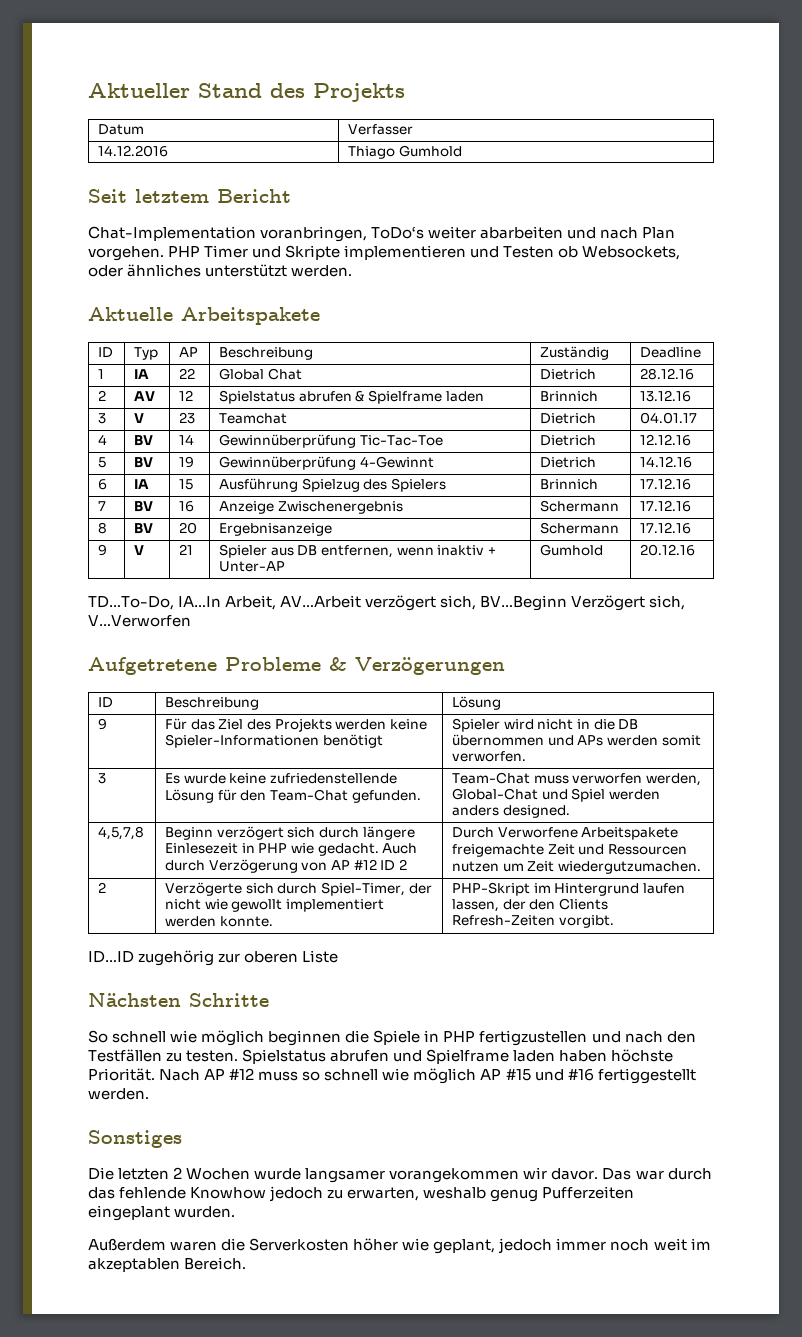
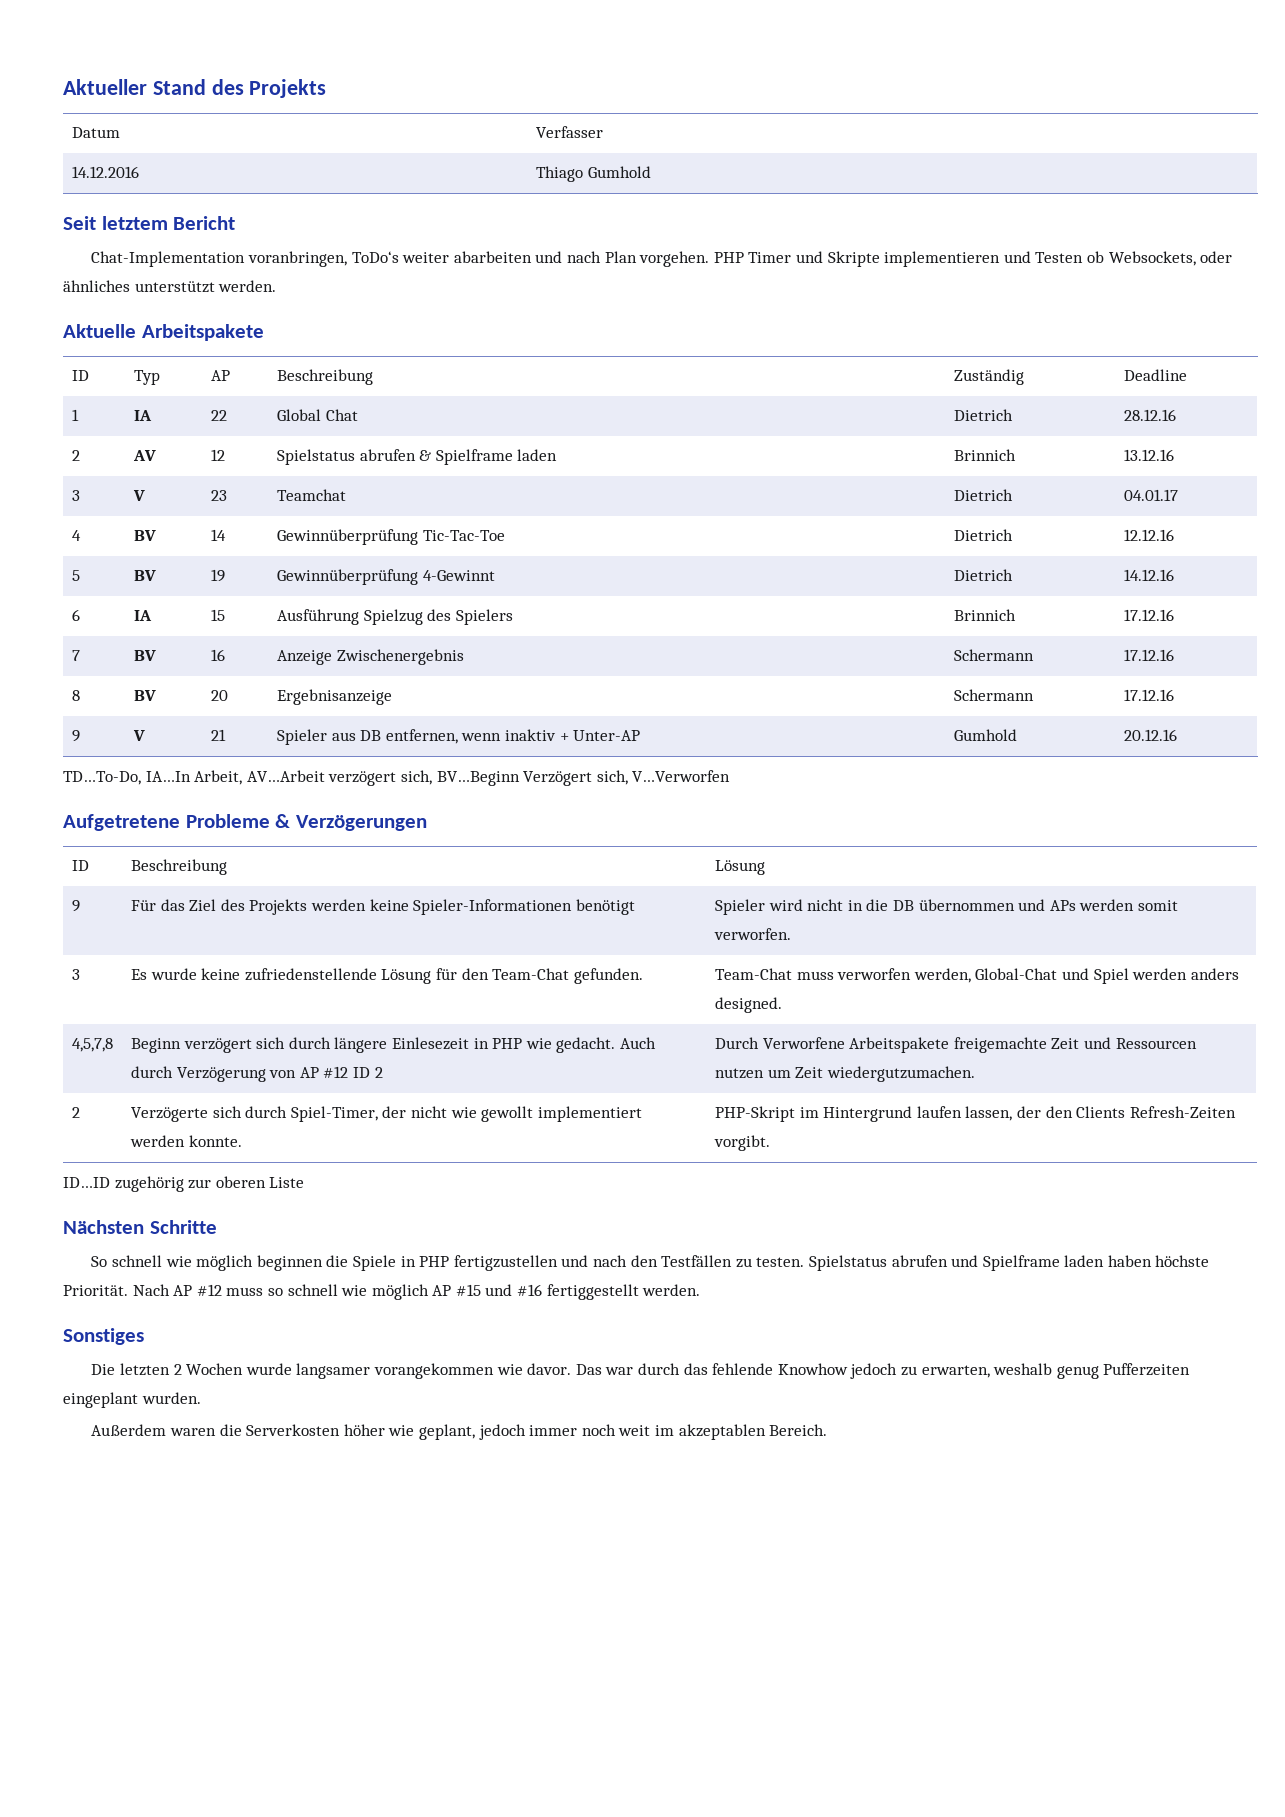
- Die letzten 2 Wochen wurde langsamer vorangekommen wir davor.
+ Die letzten 2 Wochen wurde langsamer vorangekommen wie davor.

